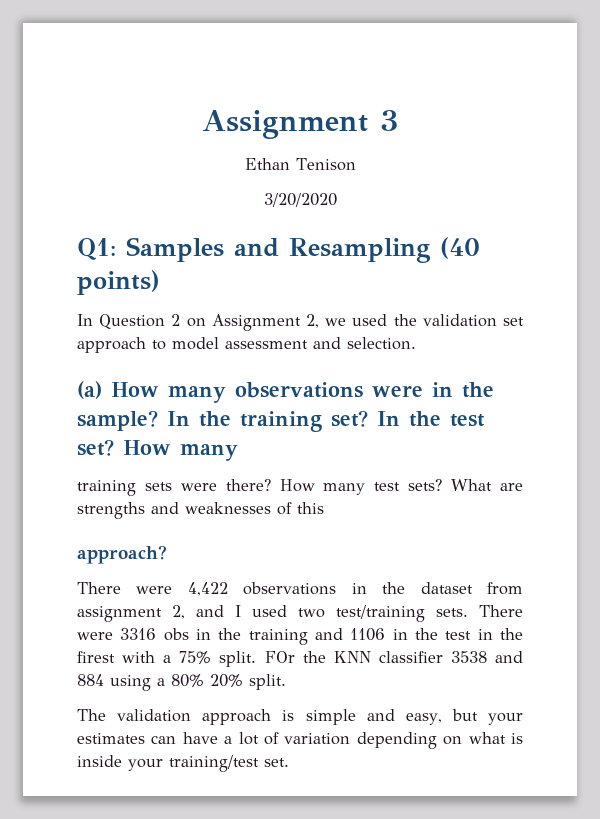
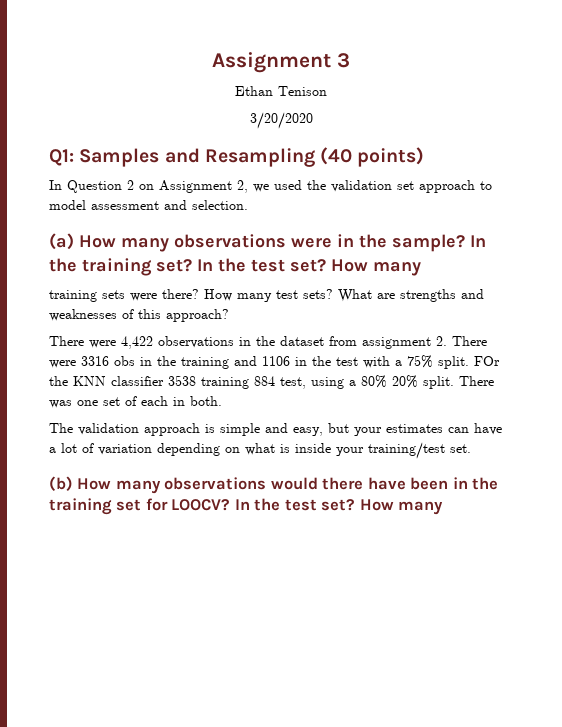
- What are strengths and weaknesses of this
- approach?
+ What are strengths and weaknesses of this approach?
- There were 4,422 observations in the dataset from assignment 2, and I used two test/training sets. There were 3316 obs in the training and 1106 in the test in the firest with a 75% split.
+ There were 4,422 observations in the dataset from assignment 2. There were 3316 obs in the training and 1106 in the test with a 75% split.
- FOr the KNN classifier 3538 and 884 using a 80% 20% split.
+ FOr the KNN classifier 3538 training 884 test, using a 80% 20% split. There was one set of each in both.
+ (b) How many observations would there have been in the training set for LOOCV? In the test set? How many

